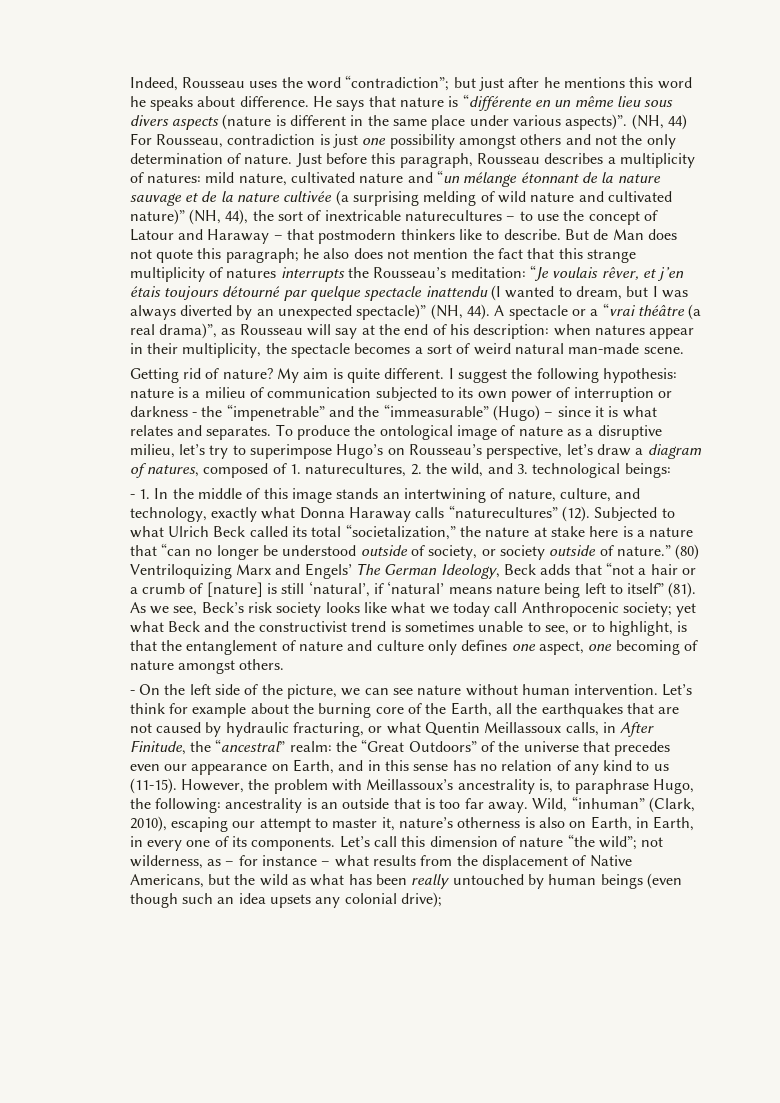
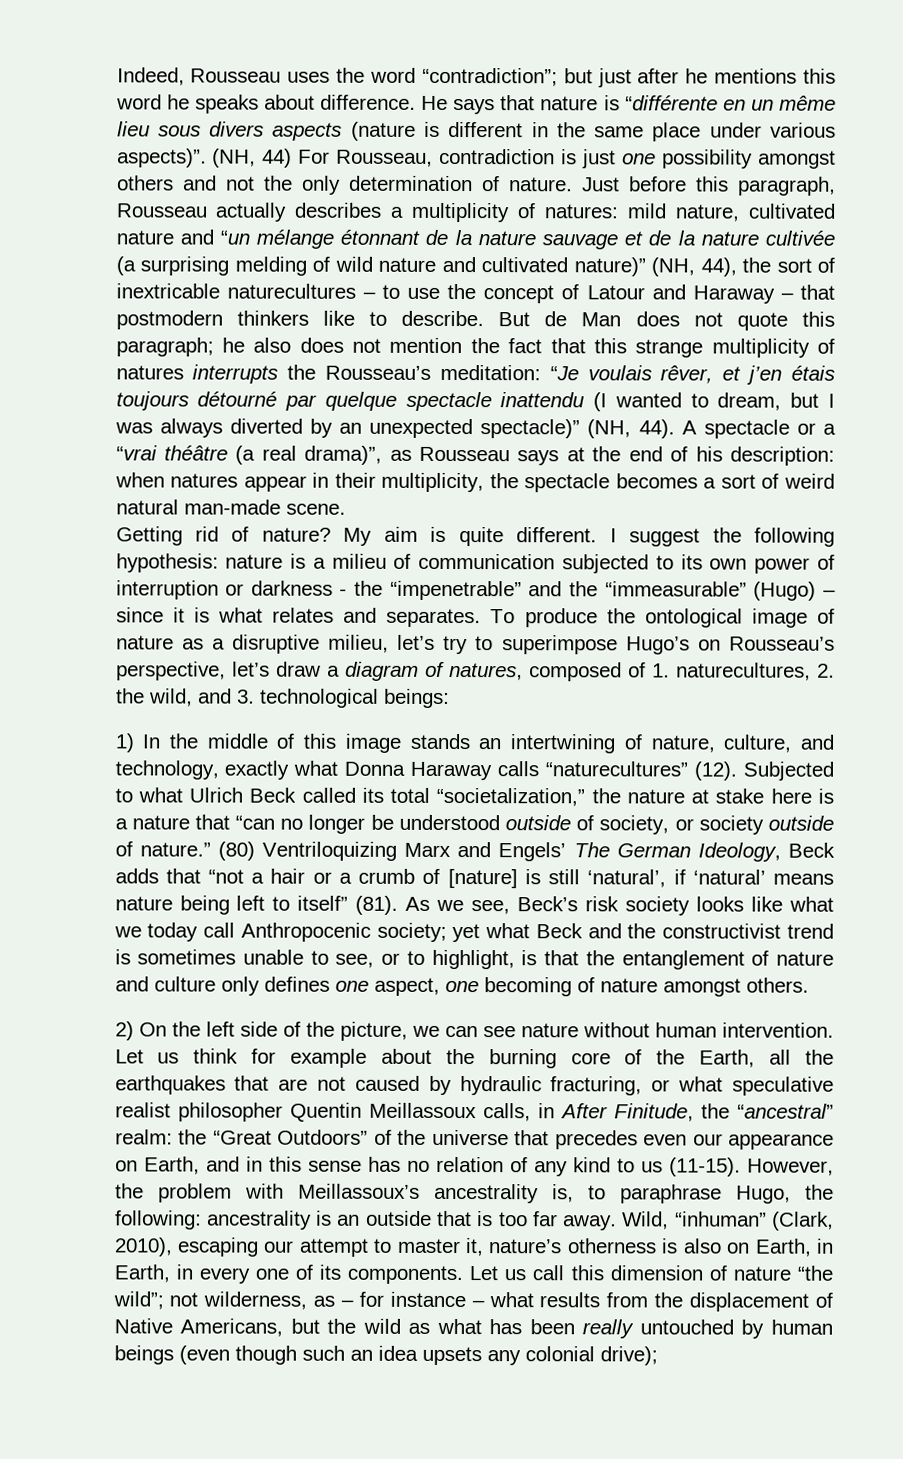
- Just before this paragraph, Rousseau describes a multiplicity of natures: mild nature, cultivated nature and “un mélange étonnant de la nature sauvage et de la nature cultivée (a surprising melding of wild nature and cultivated nature)” (NH, 44), the sort of inextricable naturecultures – to use the concept of Latour and Haraway – that postmodern thinkers like to describe.
+ Just before this paragraph, Rousseau actually describes a multiplicity of natures: mild nature, cultivated nature and “un mélange étonnant de la nature sauvage et de la nature cultivée (a surprising melding of wild nature and cultivated nature)” (NH, 44), the sort of inextricable naturecultures – to use the concept of Latour and Haraway – that postmodern thinkers like to describe.
- A spectacle or a “vrai théâtre (a real drama)”, as Rousseau will say at the end of his description: when natures appear in their multiplicity, the spectacle becomes a sort of weird natural man-made scene.
+ A spectacle or a “vrai théâtre (a real drama)”, as Rousseau says at the end of his description: when natures appear in their multiplicity, the spectacle becomes a sort of weird natural man-made scene.
- - 1. In the middle of this image stands an intertwining of nature, culture, and technology, exactly what Donna Haraway calls “naturecultures” (12).
+ 1) In the middle of this image stands an intertwining of nature, culture, and technology, exactly what Donna Haraway calls “naturecultures” (12).
- - On the left side of the picture, we can see nature without human intervention.
+ 2) On the left side of the picture, we can see nature without human intervention.
- Let’s think for example about the burning core of the Earth, all the earthquakes that are not caused by hydraulic fracturing, or what Quentin Meillassoux calls, in After Finitude, the “ancestral” realm: the “Great Outdoors” of the universe that precedes even our appearance on Earth, and in this sense has no relation of any kind to us (11-15).
+ Let us think for example about the burning core of the Earth, all the earthquakes that are not caused by hydraulic fracturing, or what speculative realist philosopher Quentin Meillassoux calls, in After Finitude, the “ancestral” realm: the “Great Outdoors” of the universe that precedes even our appearance on Earth, and in this sense has no relation of any kind to us (11-15).
- Let’s call this dimension of nature “the wild”; not wilderness, as – for instance – what results from the displacement of Native Americans, but the wild as what has been really untouched by human beings (even though such an idea upsets any colonial drive);
+ Let us call this dimension of nature “the wild”; not wilderness, as – for instance – what results from the displacement of Native Americans, but the wild as what has been really untouched by human beings (even though such an idea upsets any colonial drive);

